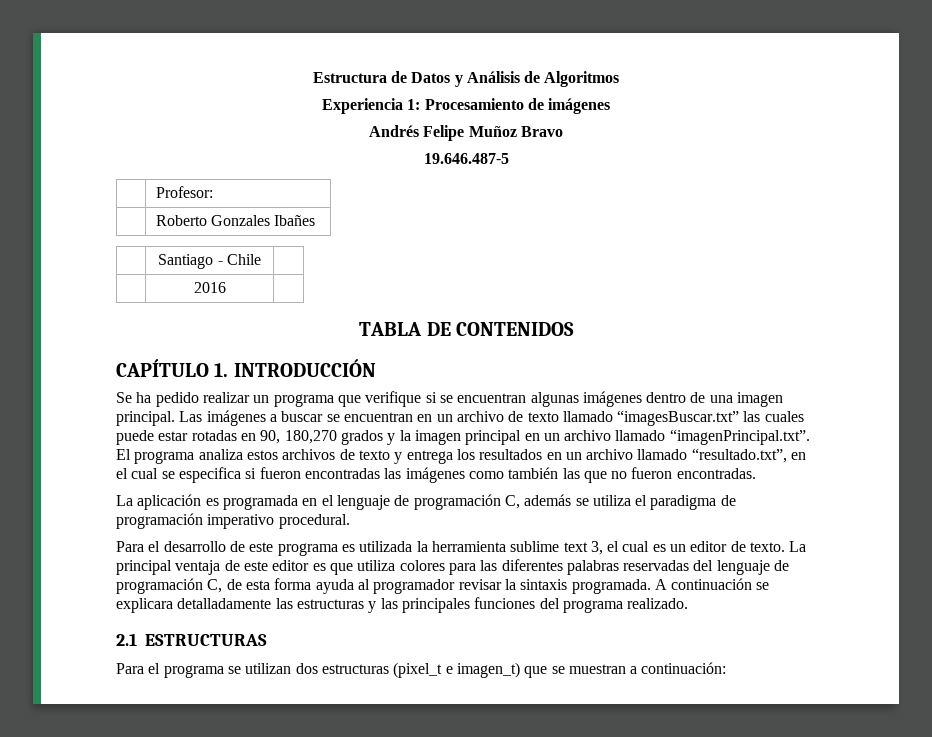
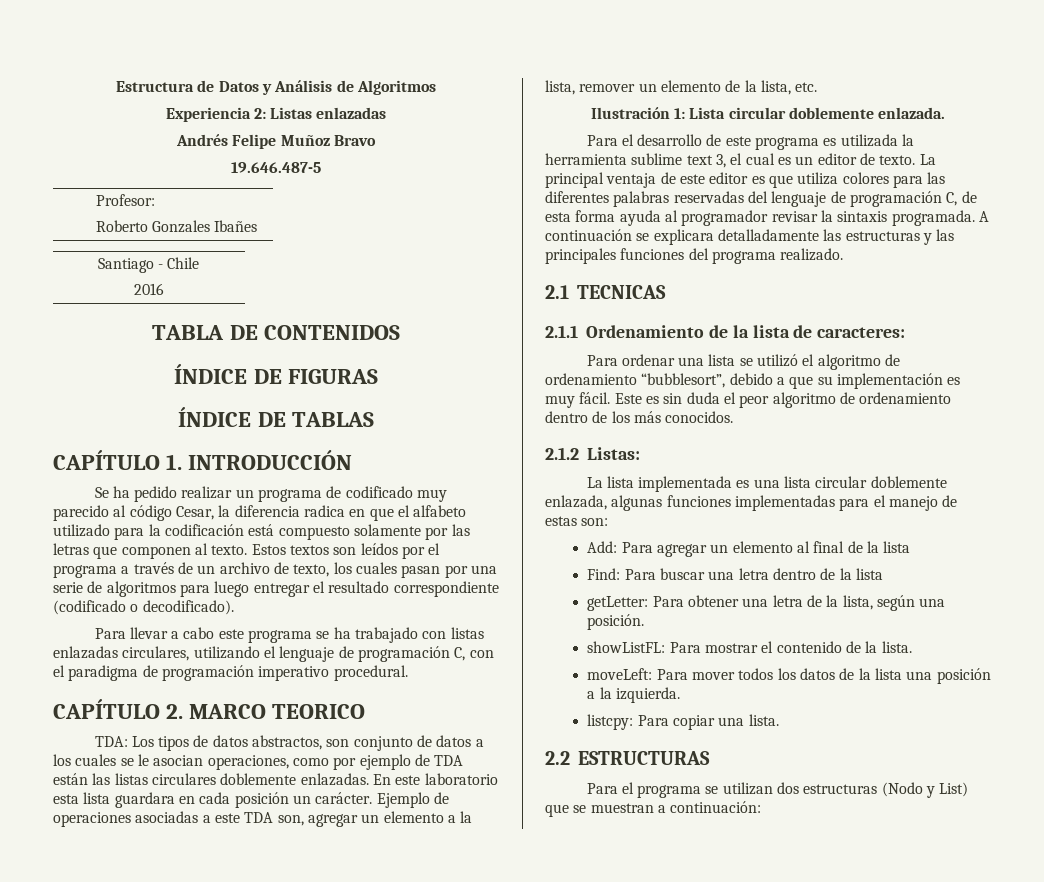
- Experiencia 1: Procesamiento de imágenes
+ Experiencia 2: Listas enlazadas
+ ÍNDICE DE FIGURAS
+ ÍNDICE DE TABLAS
- Se ha pedido realizar un programa que verifique si se encuentran algunas imágenes dentro de una imagen principal. Las imágenes a buscar se encuentran en un archivo de texto llamado “imagesBuscar.txt” las cuales puede estar rotadas en 90, 180,270 grados y la imagen principal en un archivo llamado “imagenPrincipal.txt”. El programa analiza estos archivos de texto y entrega los resultados en un archivo llamado “resultado.txt”, en el cual se especifica si fueron encontradas las imágenes como también las que no fueron encontradas.
- La aplicación es programada en el lenguaje de programación C, además se utiliza el paradigma de programación imperativo procedural.
+ Se ha pedido realizar un programa de codificado muy parecido al código Cesar, la diferencia radica en que el alfabeto utilizado para la codificación está compuesto solamente por las letras que componen al texto. Estos textos son leídos por el programa a través de un archivo de texto, los cuales pasan por una serie de algoritmos para luego entregar el resultado correspondiente (codificado o decodificado).
+ Para llevar a cabo este programa se ha trabajado con listas enlazadas circulares, utilizando el lenguaje de programación C, con el paradigma de programación imperativo procedural.
+ CAPÍTULO 2. MARCO TEORICO
+ TDA: Los tipos de datos abstractos, son conjunto de datos a los cuales se le asocian operaciones, como por ejemplo de TDA están las listas circulares doblemente enlazadas. En este laboratorio esta lista guardara en cada posición un carácter. Ejemplo de operaciones asociadas a este TDA son, agregar un elemento a la lista, remover un elemento de la lista, etc.
+ Ilustración 1: Lista circular doblemente enlazada.
- 2.1 ESTRUCTURAS
+ 2.1 TECNICAS
+ 2.1.1 Ordenamiento de la lista de caracteres:
+ Para ordenar una lista se utilizó el algoritmo de ordenamiento “bubblesort”, debido a que su implementación es muy fácil. Este es sin duda el peor algoritmo de ordenamiento dentro de los más conocidos.
+ 2.1.2 Listas:
+ La lista implementada es una lista circular doblemente enlazada, algunas funciones implementadas para el manejo de estas son:
+ Add: Para agregar un elemento al final de la lista
+ Find: Para buscar una letra dentro de la lista
+ getLetter: Para obtener una letra de la lista, según una posición.
+ showListFL: Para mostrar el contenido de la lista.
+ moveLeft: Para mover todos los datos de la lista una posición a la izquierda.
+ listcpy: Para copiar una lista.
+ 2.2 ESTRUCTURAS
- Para el programa se utilizan dos estructuras (pixel_t e imagen_t) que se muestran a continuación:
+ Para el programa se utilizan dos estructuras (Nodo y List) que se muestran a continuación:

